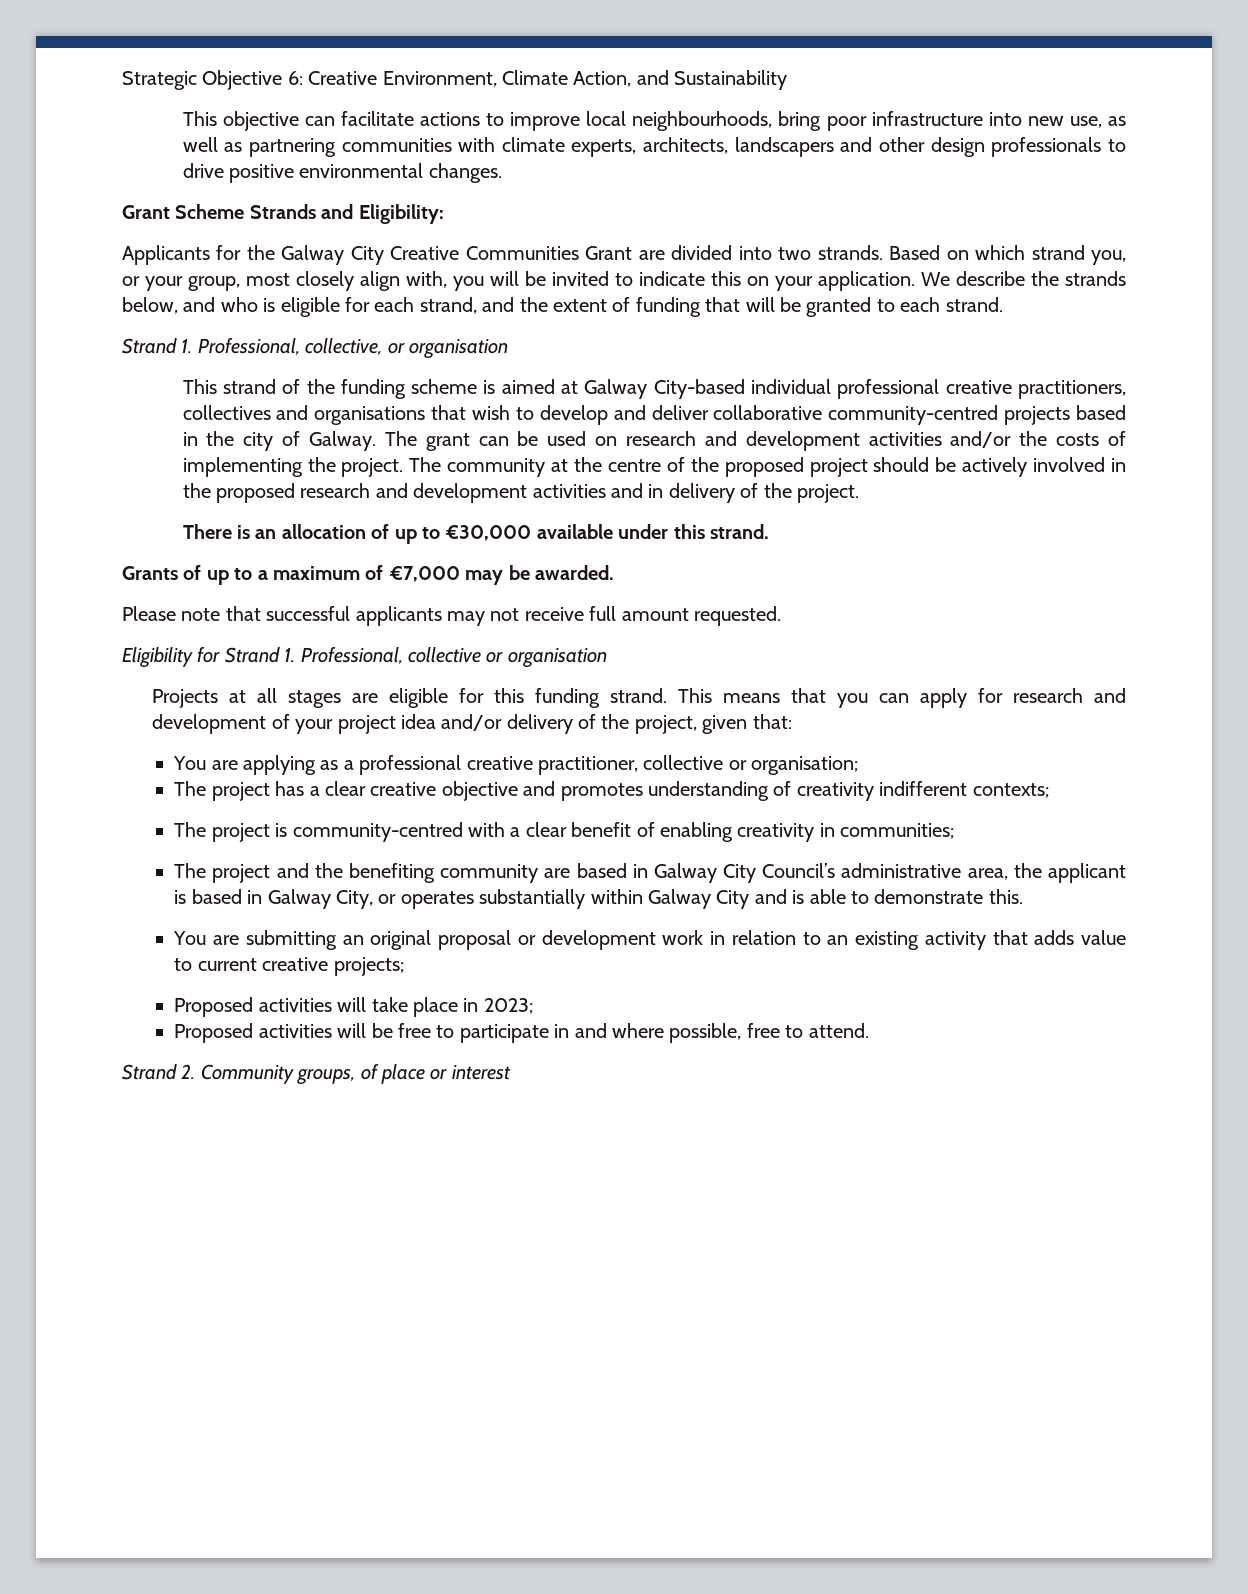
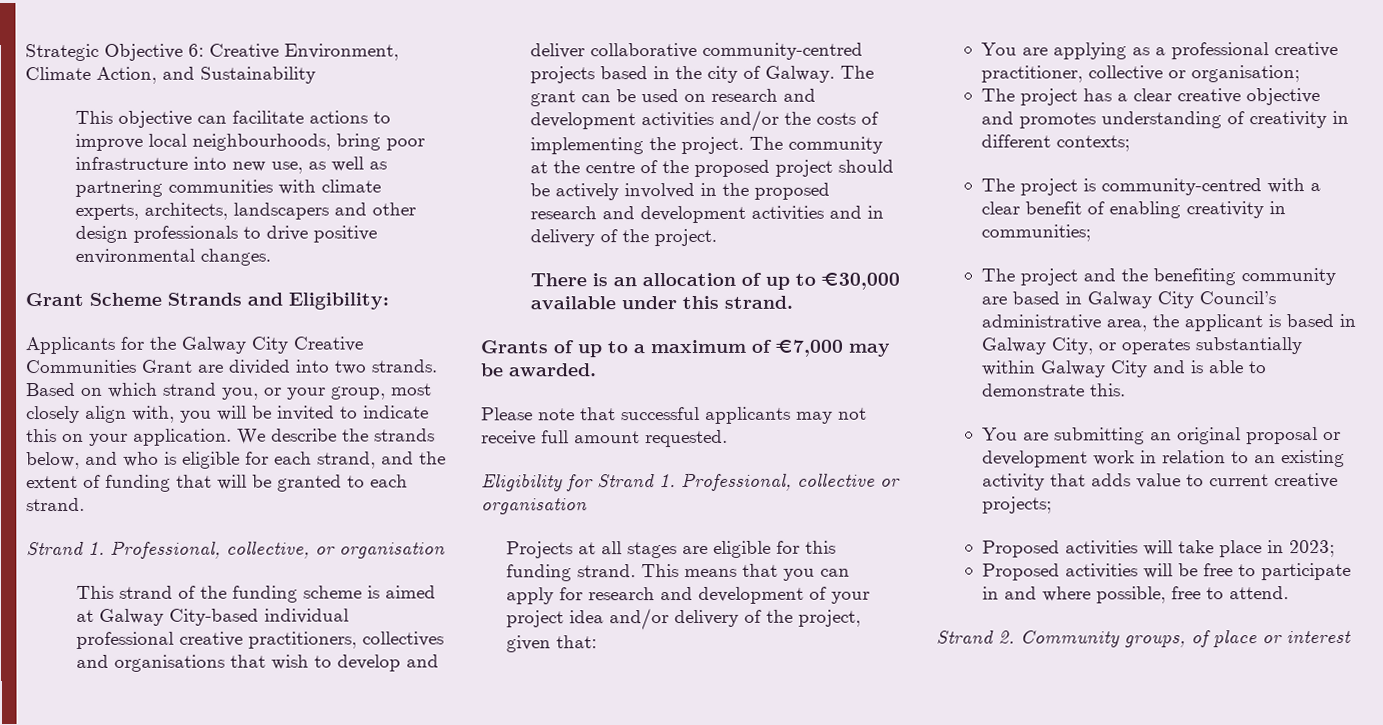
- The project has a clear creative objective and promotes understanding of creativity indifferent contexts;
+ The project has a clear creative objective and promotes understanding of creativity in different contexts;

